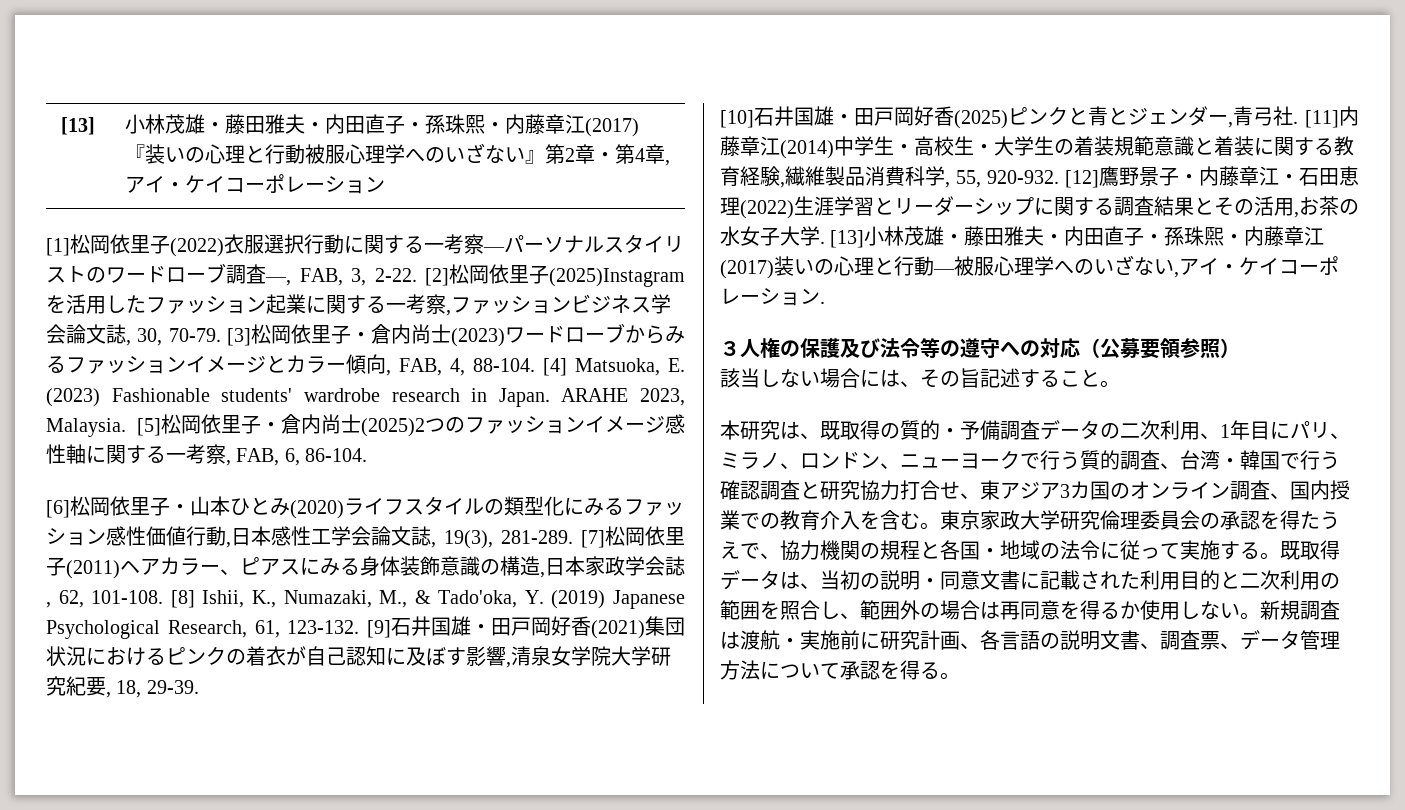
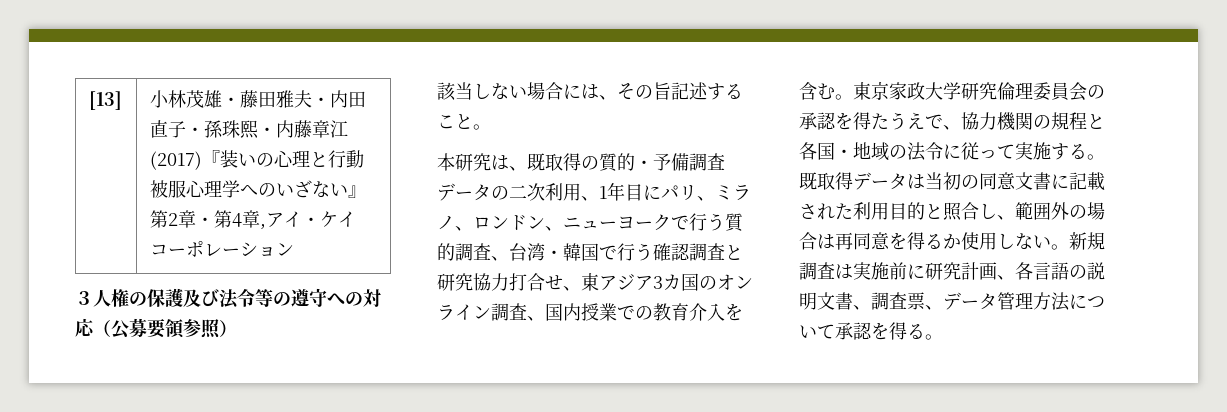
- [1]松岡依里子(2022)衣服選択行動に関する一考察―パーソナルスタイリストのワードローブ調査―, FAB, 3, 2-22. [2]松岡依里子(2025)Instagramを活用したファッション起業に関する一考察,ファッションビジネス学会論文誌, 30, 70-79. [3]松岡依里子・倉内尚士(2023)ワードローブからみるファッションイメージとカラー傾向, FAB, 4, 88-104. [4] Matsuoka, E. (2023) Fashionable students' wardrobe research in Japan. ARAHE 2023, Malaysia. [5]松岡依里子・倉内尚士(2025)2つのファッションイメージ感性軸に関する一考察, FAB, 6, 86-104.
- [6]松岡依里子・山本ひとみ(2020)ライフスタイルの類型化にみるファッション感性価値行動,日本感性工学会論文誌, 19(3), 281-289. [7]松岡依里子(2011)ヘアカラー、ピアスにみる身体装飾意識の構造,日本家政学会誌, 62, 101-108. [8] Ishii, K., Numazaki, M., & Tado'oka, Y. (2019) Japanese Psychological Research, 61, 123-132. [9]石井国雄・田戸岡好香(2021)集団状況におけるピンクの着衣が自己認知に及ぼす影響,清泉女学院大学研究紀要, 18, 29-39.
- [10]石井国雄・田戸岡好香(2025)ピンクと青とジェンダー,青弓社. [11]内藤章江(2014)中学生・高校生・大学生の着装規範意識と着装に関する教育経験,繊維製品消費科学, 55, 920-932. [12]鷹野景子・内藤章江・石田恵理(2022)生涯学習とリーダーシップに関する調査結果とその活用,お茶の水女子大学. [13]小林茂雄・藤田雅夫・内田直子・孫珠煕・内藤章江(2017)装いの心理と行動―被服心理学へのいざない,アイ・ケイコーポレーション.
- 既取得データは、当初の説明・同意文書に記載された利用目的と二次利用の範囲を照合し、範囲外の場合は再同意を得るか使用しない。
+ 既取得データは当初の同意文書に記載された利用目的と照合し、範囲外の場合は再同意を得るか使用しない。
- 新規調査は渡航・実施前に研究計画、各言語の説明文書、調査票、データ管理方法について承認を得る。
+ 新規調査は実施前に研究計画、各言語の説明文書、調査票、データ管理方法について承認を得る。

